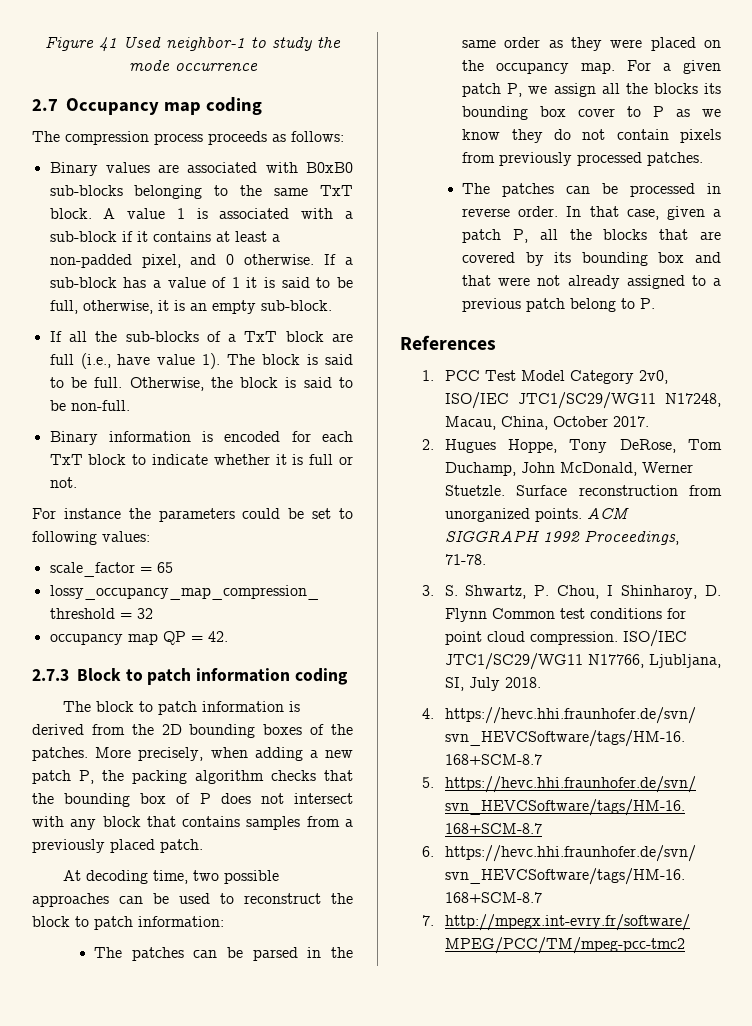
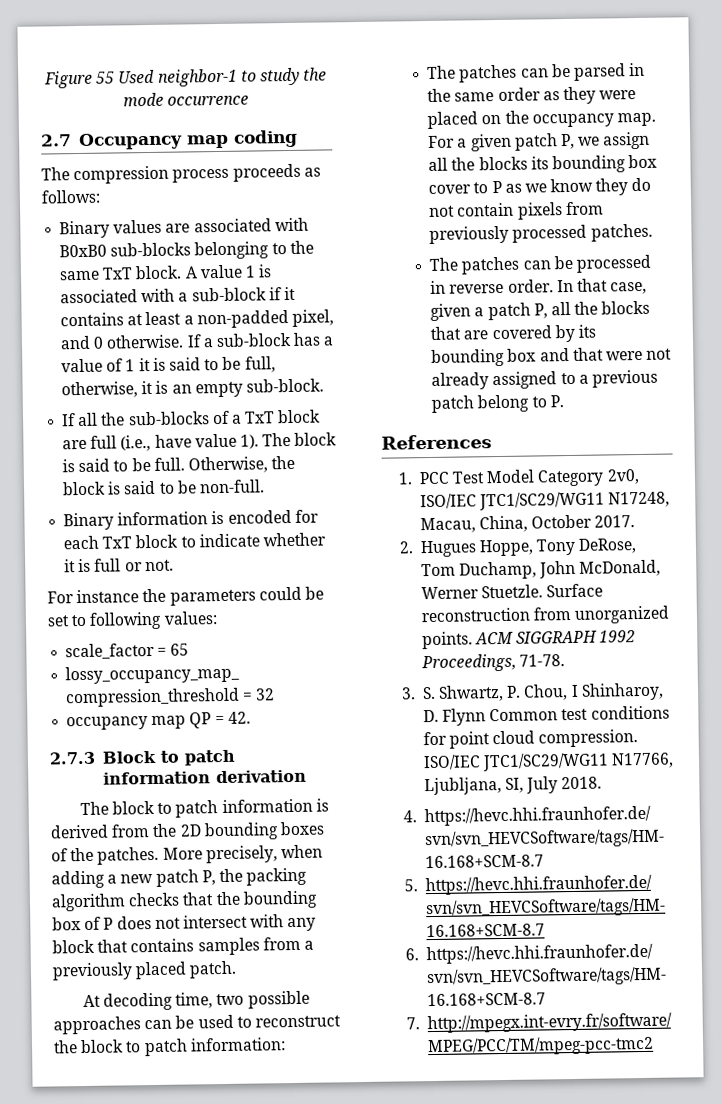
- Figure 41 Used neighbor-1 to study the mode occurrence
+ Figure 55 Used neighbor-1 to study the mode occurrence
- 2.7.3 Block to patch information coding
+ 2.7.3 Block to patch information derivation

